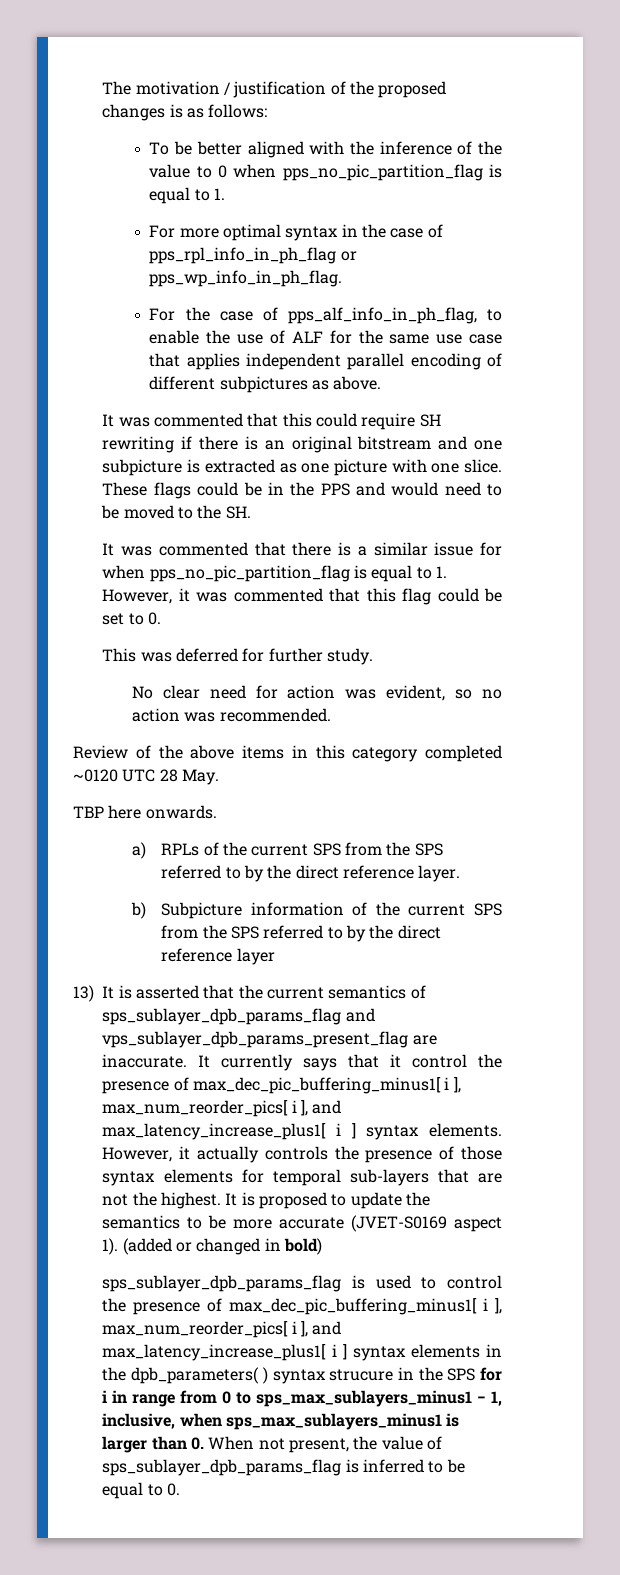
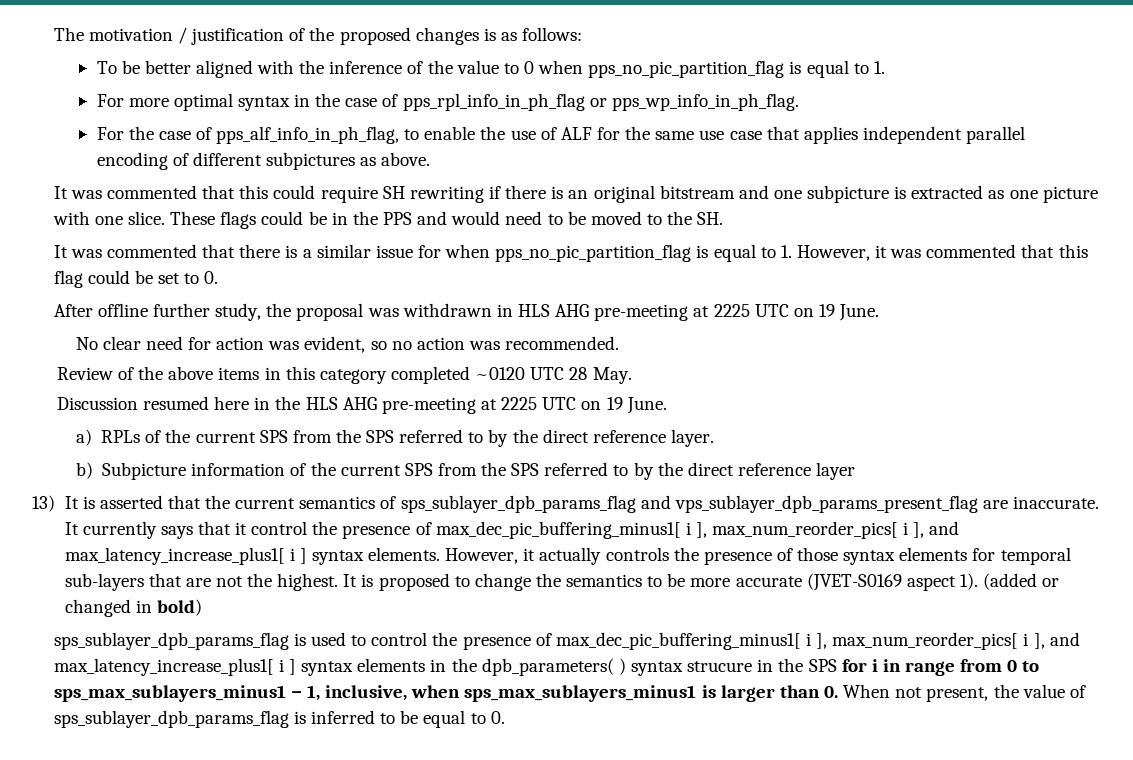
- This was deferred for further study.
+ After offline further study, the proposal was withdrawn in HLS AHG pre-meeting at 2225 UTC on 19 June.
- TBP here onwards.
+ Discussion resumed here in the HLS AHG pre-meeting at 2225 UTC on 19 June.
- It is proposed to update the semantics to be more accurate (JVET-S0169 aspect 1).
+ It is proposed to change the semantics to be more accurate (JVET-S0169 aspect 1).

